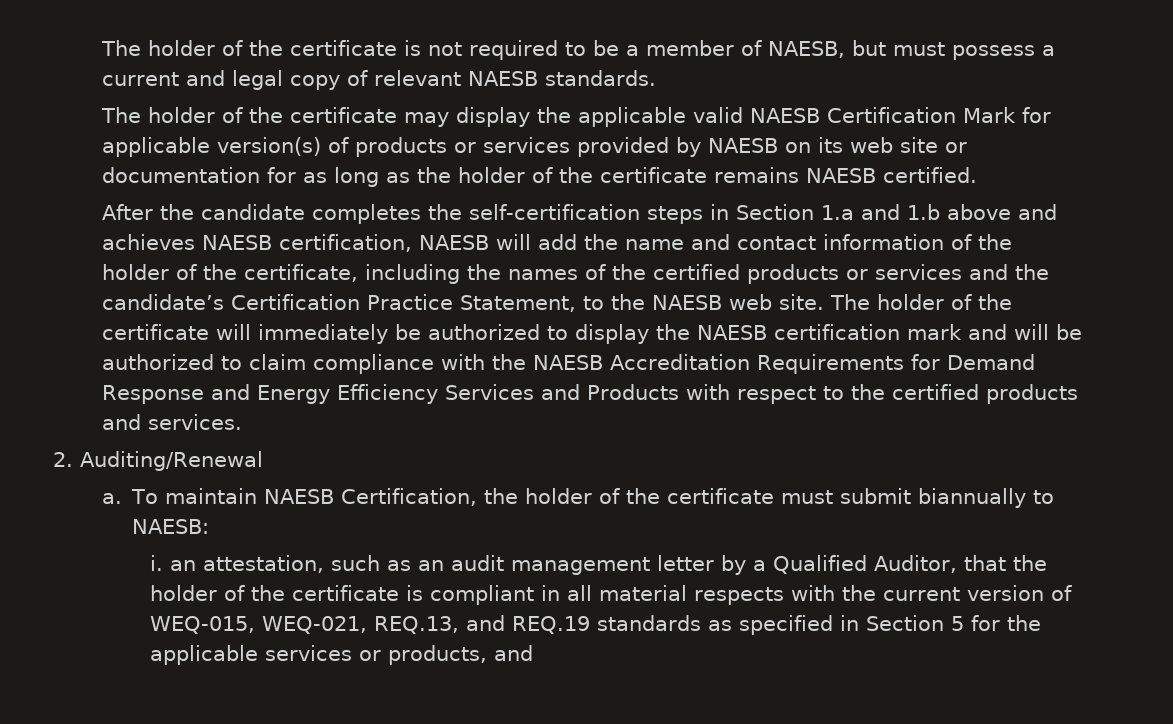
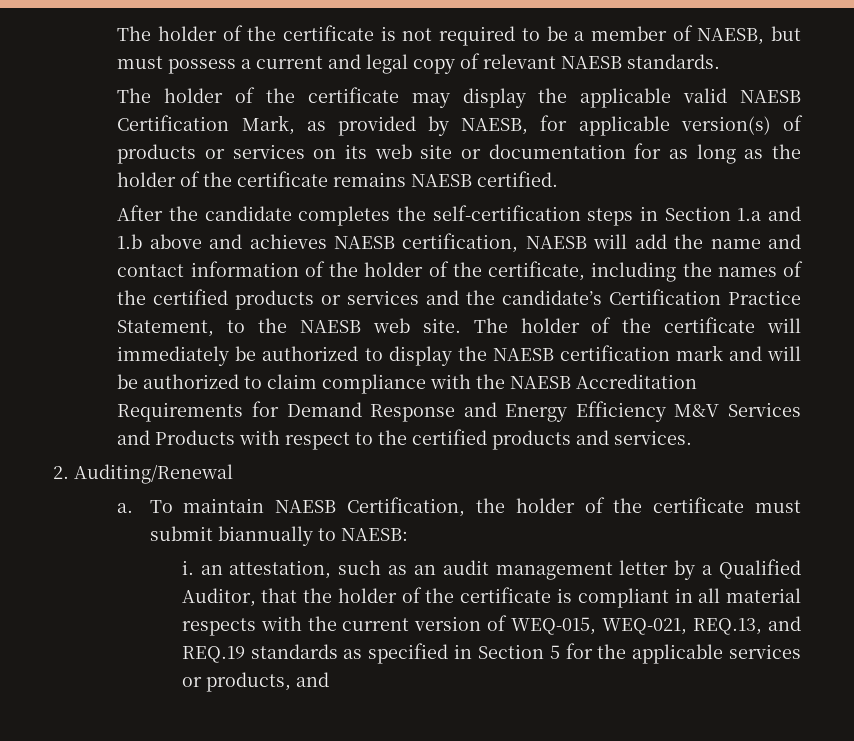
- The holder of the certificate may display the applicable valid NAESB Certification Mark for applicable version(s) of products or services provided by NAESB on its web site or documentation for as long as the holder of the certificate remains NAESB certified.
+ The holder of the certificate may display the applicable valid NAESB Certification Mark, as provided by NAESB, for applicable version(s) of products or services on its web site or documentation for as long as the holder of the certificate remains NAESB certified.
- The holder of the certificate will immediately be authorized to display the NAESB certification mark and will be authorized to claim compliance with the NAESB Accreditation Requirements for Demand Response and Energy Efficiency Services and Products with respect to the certified products and services.
+ The holder of the certificate will immediately be authorized to display the NAESB certification mark and will be authorized to claim compliance with the NAESB Accreditation Requirements for Demand Response and Energy Efficiency M&V Services and Products with respect to the certified products and services.

